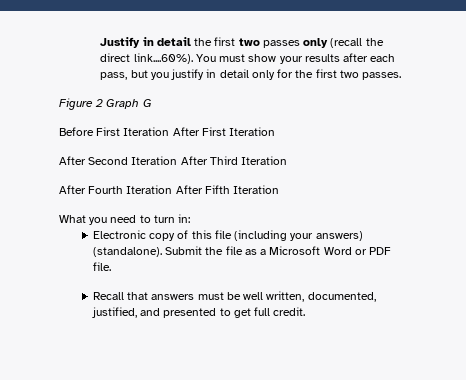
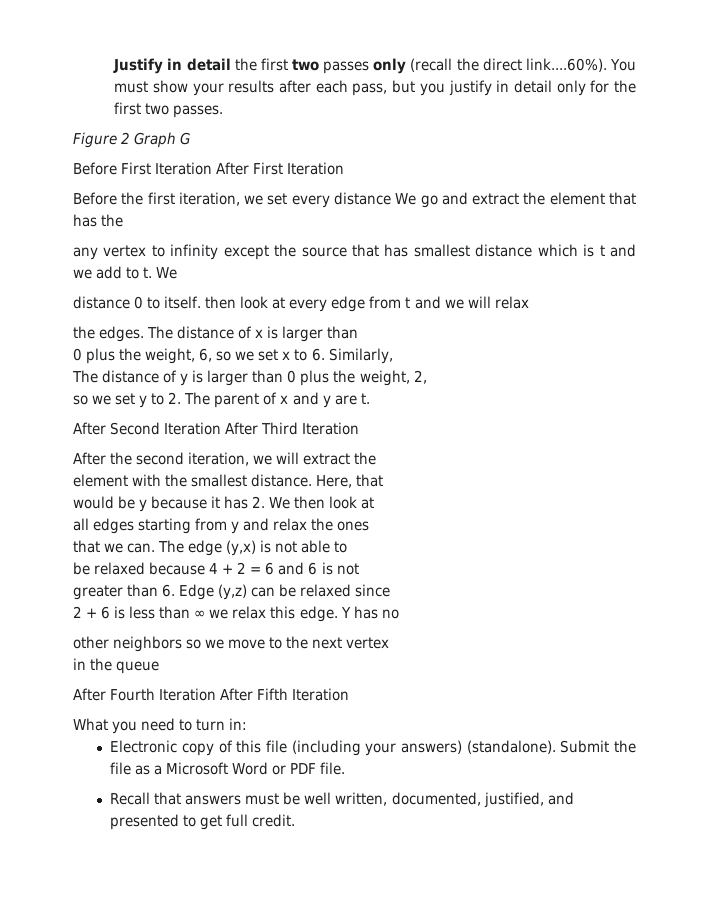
+ Before the first iteration, we set every distance We go and extract the element that has the
+ any vertex to infinity except the source that has smallest distance which is t and we add to t. We
+ distance 0 to itself. then look at every edge from t and we will relax
+ the edges. The distance of x is larger than
+ 0 plus the weight, 6, so we set x to 6. Similarly,
+ The distance of y is larger than 0 plus the weight, 2,
+ so we set y to 2. The parent of x and y are t.
+ After the second iteration, we will extract the
+ element with the smallest distance. Here, that
+ would be y because it has 2. We then look at
+ all edges starting from y and relax the ones
+ that we can. The edge (y,x) is not able to
+ be relaxed because 4 + 2 = 6 and 6 is not
+ greater than 6. Edge (y,z) can be relaxed since
+ 2 + 6 is less than ∞ we relax this edge. Y has no
+ other neighbors so we move to the next vertex
+ in the queue

